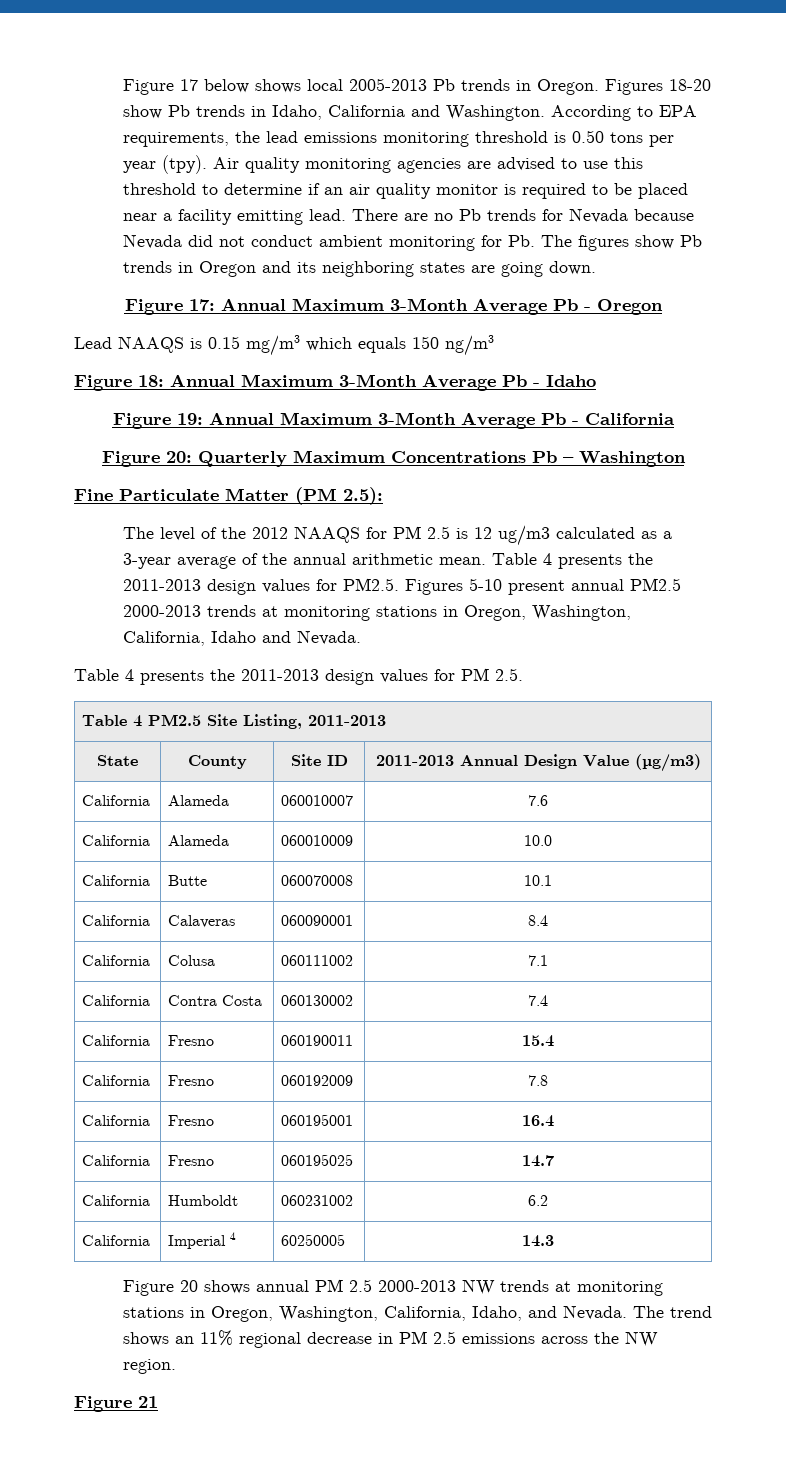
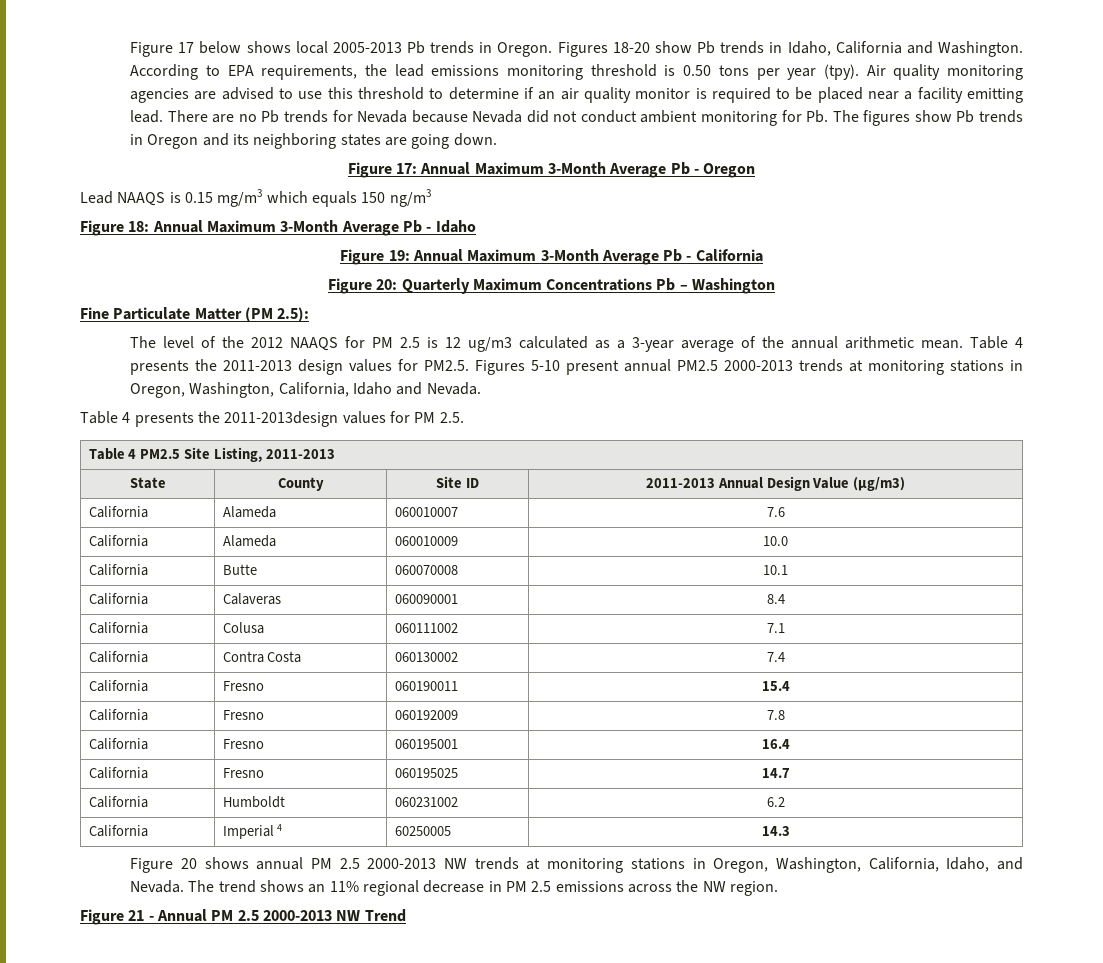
- Table 4 presents the 2011-2013 design values for PM 2.5.
+ Table 4 presents the 2011-2013design values for PM 2.5.
- Figure 21
+ Figure 21 - Annual PM 2.5 2000-2013 NW Trend

